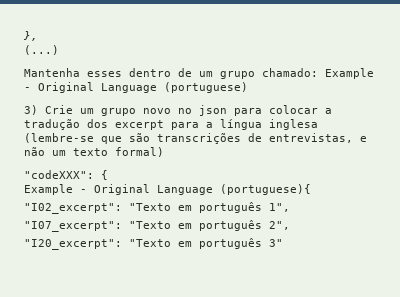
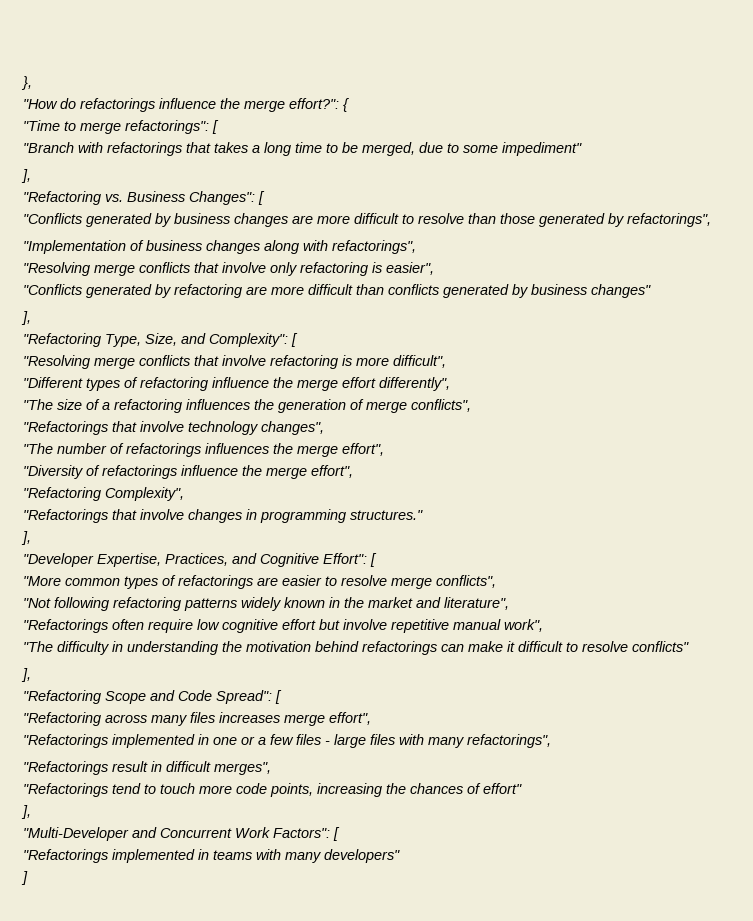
- (...)
- Mantenha esses dentro de um grupo chamado: Example - Original Language (portuguese)
- 3) Crie um grupo novo no json para colocar a tradução dos excerpt para a língua inglesa (lembre-se que são transcrições de entrevistas, e não um texto formal)
- "codeXXX": {
- Example - Original Language (portuguese){
- "I02_excerpt": "Texto em português 1",
- "I07_excerpt": "Texto em português 2",
- "I20_excerpt": "Texto em português 3"
+ "How do refactorings influence the merge effort?": {
+ "Time to merge refactorings": [
+ "Branch with refactorings that takes a long time to be merged, due to some impediment"
+ ],
+ "Refactoring vs. Business Changes": [
+ "Conflicts generated by business changes are more difficult to resolve than those generated by refactorings",
+ "Implementation of business changes along with refactorings",
+ "Resolving merge conflicts that involve only refactoring is easier",
+ "Conflicts generated by refactoring are more difficult than conflicts generated by business changes"
+ ],
+ "Refactoring Type, Size, and Complexity": [
+ "Resolving merge conflicts that involve refactoring is more difficult",
+ "Different types of refactoring influence the merge effort differently",
+ "The size of a refactoring influences the generation of merge conflicts",
+ "Refactorings that involve technology changes",
+ "The number of refactorings influences the merge effort",
+ "Diversity of refactorings influence the merge effort",
+ "Refactoring Complexity",
+ "Refactorings that involve changes in programming structures."
+ ],
+ "Developer Expertise, Practices, and Cognitive Effort": [
+ "More common types of refactorings are easier to resolve merge conflicts",
+ "Not following refactoring patterns widely known in the market and literature",
+ "Refactorings often require low cognitive effort but involve repetitive manual work",
+ "The difficulty in understanding the motivation behind refactorings can make it difficult to resolve conflicts"
+ ],
+ "Refactoring Scope and Code Spread": [
+ "Refactoring across many files increases merge effort",
+ "Refactorings implemented in one or a few files - large files with many refactorings",
+ "Refactorings result in difficult merges",
+ "Refactorings tend to touch more code points, increasing the chances of effort"
+ ],
+ "Multi-Developer and Concurrent Work Factors": [
+ "Refactorings implemented in teams with many developers"
+ ]

